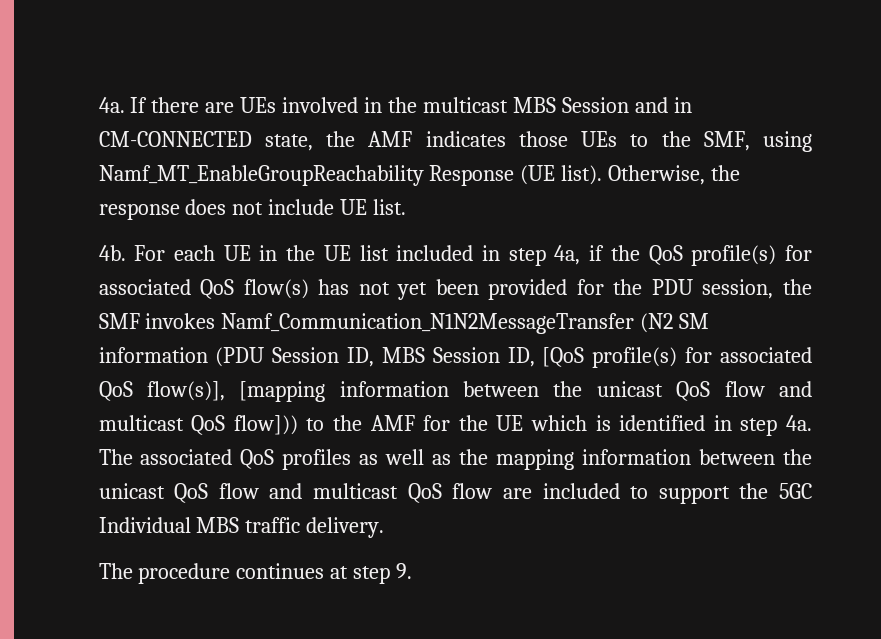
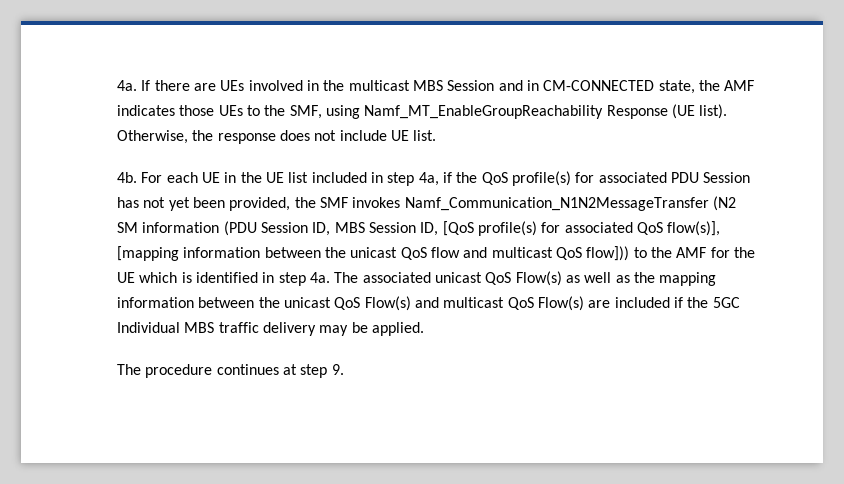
- For each UE in the UE list included in step 4a, if the QoS profile(s) for associated QoS flow(s) has not yet been provided for the PDU session, the SMF invokes Namf_Communication_N1N2MessageTransfer (N2 SM information (PDU Session ID, MBS Session ID, [QoS profile(s) for associated QoS flow(s)], [mapping information between the unicast QoS flow and multicast QoS flow])) to the AMF for the UE which is identified in step 4a.
+ For each UE in the UE list included in step 4a, if the QoS profile(s) for associated PDU Session has not yet been provided, the SMF invokes Namf_Communication_N1N2MessageTransfer (N2 SM information (PDU Session ID, MBS Session ID, [QoS profile(s) for associated QoS flow(s)], [mapping information between the unicast QoS flow and multicast QoS flow])) to the AMF for the UE which is identified in step 4a.
- The associated QoS profiles as well as the mapping information between the unicast QoS flow and multicast QoS flow are included to support the 5GC Individual MBS traffic delivery.
+ The associated unicast QoS Flow(s) as well as the mapping information between the unicast QoS Flow(s) and multicast QoS Flow(s) are included if the 5GC Individual MBS traffic delivery may be applied.

